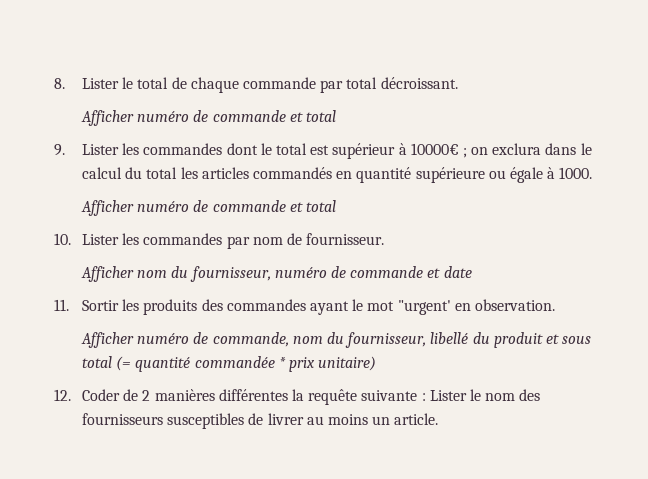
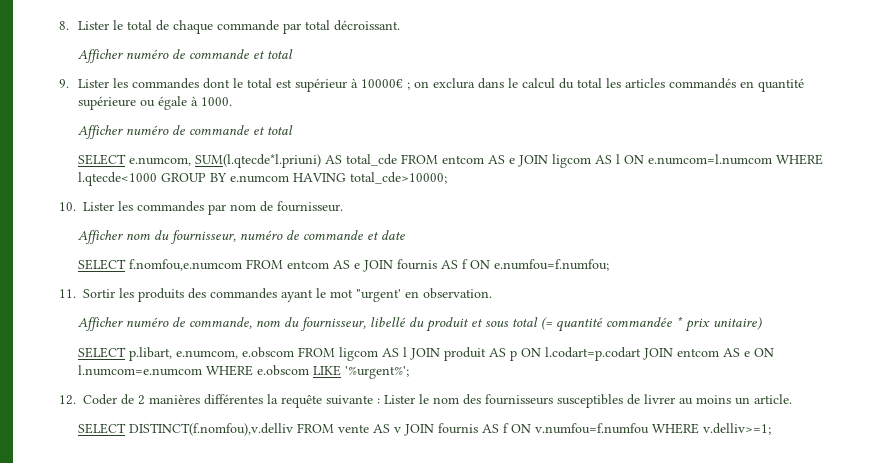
+ SELECT e.numcom, SUM(l.qtecde*l.priuni) AS total_cde FROM entcom AS e JOIN ligcom AS l ON e.numcom=l.numcom WHERE l.qtecde<1000 GROUP BY e.numcom HAVING total_cde>10000;
+ SELECT f.nomfou,e.numcom FROM entcom AS e JOIN fournis AS f ON e.numfou=f.numfou;
+ SELECT p.libart, e.numcom, e.obscom FROM ligcom AS l JOIN produit AS p ON l.codart=p.codart JOIN entcom AS e ON l.numcom=e.numcom WHERE e.obscom LIKE '%urgent%';
+ SELECT DISTINCT(f.nomfou),v.delliv FROM vente AS v JOIN fournis AS f ON v.numfou=f.numfou WHERE v.delliv>=1;

